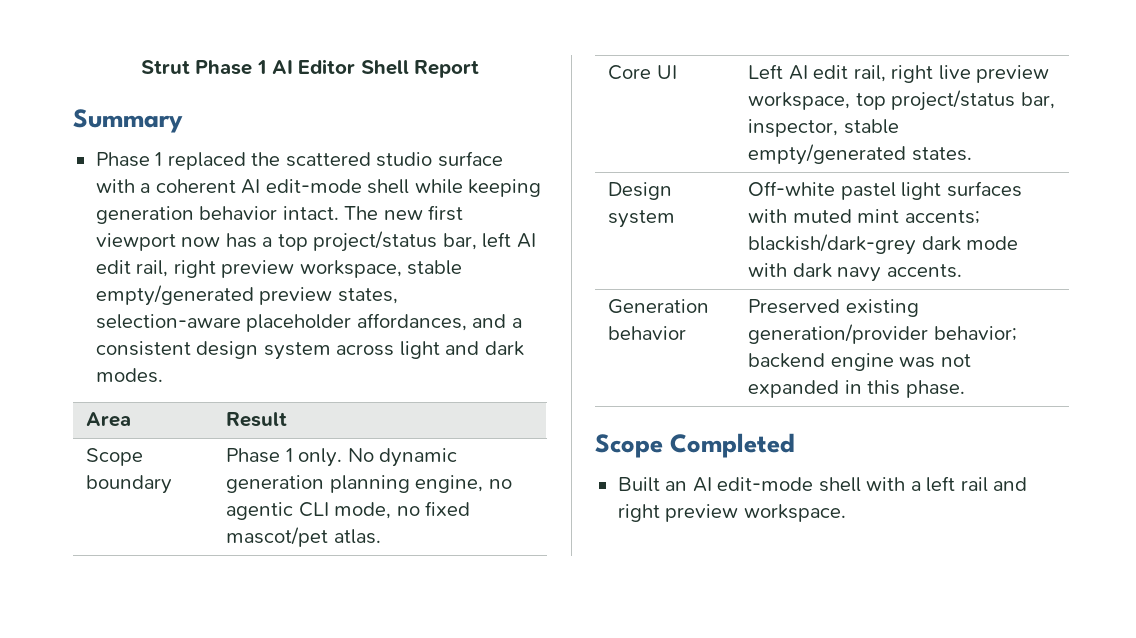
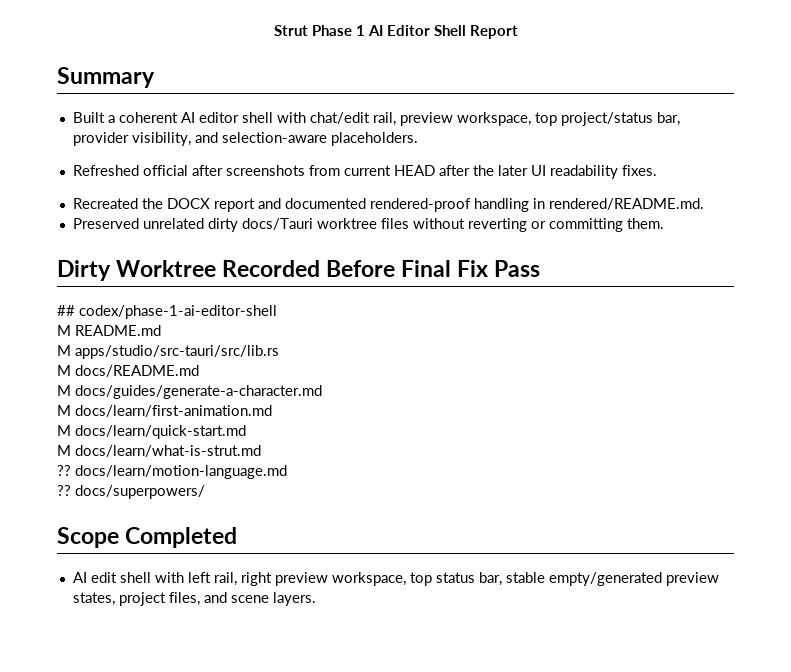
- Phase 1 replaced the scattered studio surface with a coherent AI edit-mode shell while keeping generation behavior intact. The new first viewport now has a top project/status bar, left AI edit rail, right preview workspace, stable empty/generated preview states, selection-aware placeholder affordances, and a consistent design system across light and dark modes.
- Area | Result
- Scope boundary | Phase 1 only. No dynamic generation planning engine, no agentic CLI mode, no fixed mascot/pet atlas.
- Core UI | Left AI edit rail, right live preview workspace, top project/status bar, inspector, stable empty/generated states.
- Design system | Off-white pastel light surfaces with muted mint accents; blackish/dark-grey dark mode with dark navy accents.
- Generation behavior | Preserved existing generation/provider behavior; backend engine was not expanded in this phase.
+ Built a coherent AI editor shell with chat/edit rail, preview workspace, top project/status bar, provider visibility, and selection-aware placeholders.
+ Refreshed official after screenshots from current HEAD after the later UI readability fixes.
+ Recreated the DOCX report and documented rendered-proof handling in rendered/README.md.
+ Preserved unrelated dirty docs/Tauri worktree files without reverting or committing them.
+ Dirty Worktree Recorded Before Final Fix Pass
+ ## codex/phase-1-ai-editor-shell
+ M README.md
+ M apps/studio/src-tauri/src/lib.rs
+ M docs/README.md
+ M docs/guides/generate-a-character.md
+ M docs/learn/first-animation.md
+ M docs/learn/quick-start.md
+ M docs/learn/what-is-strut.md
+ ?? docs/learn/motion-language.md
+ ?? docs/superpowers/
  Scope Completed
- Built an AI edit-mode shell with a left rail and right preview workspace.
+ AI edit shell with left rail, right preview workspace, top status bar, stable empty/generated preview states, project files, and scene layers.

